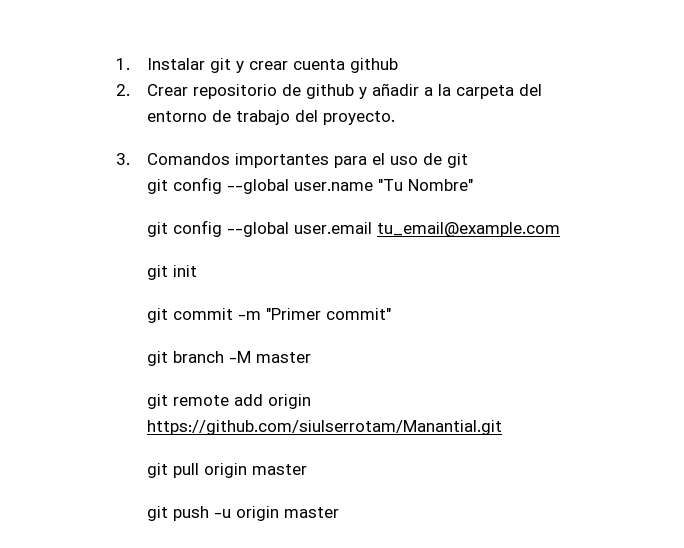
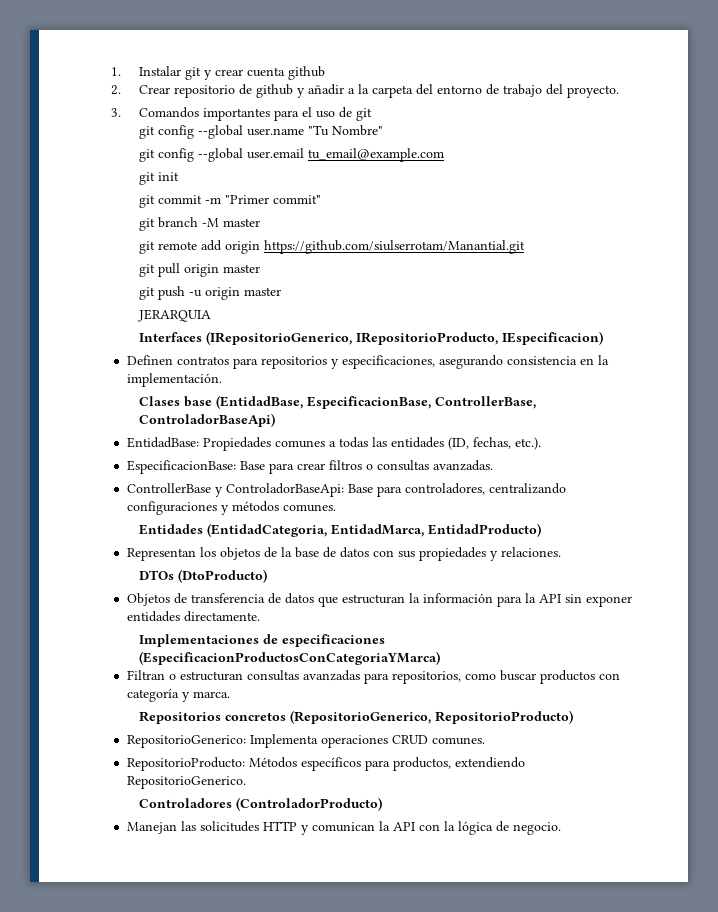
+ JERARQUIA
+ Interfaces (IRepositorioGenerico, IRepositorioProducto, IEspecificacion)
+ Definen contratos para repositorios y especificaciones, asegurando consistencia en la implementación.
+ Clases base (EntidadBase, EspecificacionBase, ControllerBase, ControladorBaseApi)
+ EntidadBase: Propiedades comunes a todas las entidades (ID, fechas, etc.).
+ EspecificacionBase: Base para crear filtros o consultas avanzadas.
+ ControllerBase y ControladorBaseApi: Base para controladores, centralizando configuraciones y métodos comunes.
+ Entidades (EntidadCategoria, EntidadMarca, EntidadProducto)
+ Representan los objetos de la base de datos con sus propiedades y relaciones.
+ DTOs (DtoProducto)
+ Objetos de transferencia de datos que estructuran la información para la API sin exponer entidades directamente.
+ Implementaciones de especificaciones (EspecificacionProductosConCategoriaYMarca)
+ Filtran o estructuran consultas avanzadas para repositorios, como buscar productos con categoría y marca.
+ Repositorios concretos (RepositorioGenerico, RepositorioProducto)
+ RepositorioGenerico: Implementa operaciones CRUD comunes.
+ RepositorioProducto: Métodos específicos para productos, extendiendo RepositorioGenerico.
+ Controladores (ControladorProducto)
+ Manejan las solicitudes HTTP y comunican la API con la lógica de negocio.

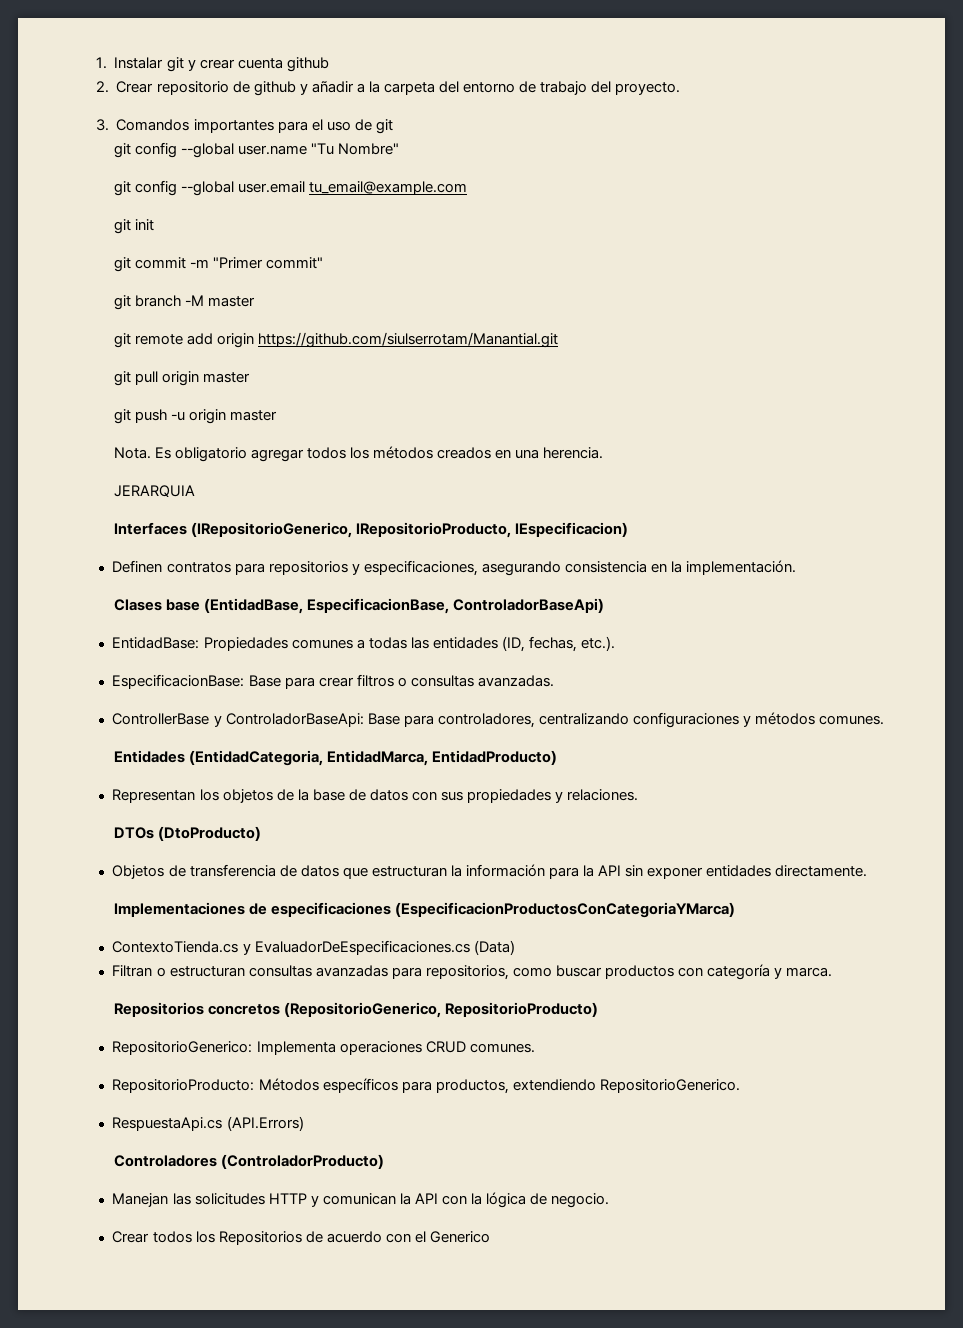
+ Nota. Es obligatorio agregar todos los métodos creados en una herencia.
- Clases base (EntidadBase, EspecificacionBase, ControllerBase, ControladorBaseApi)
+ Clases base (EntidadBase, EspecificacionBase, ControladorBaseApi)
+ ContextoTienda.cs y EvaluadorDeEspecificaciones.cs (Data)
+ RespuestaApi.cs (API.Errors)
+ Crear todos los Repositorios de acuerdo con el Generico

